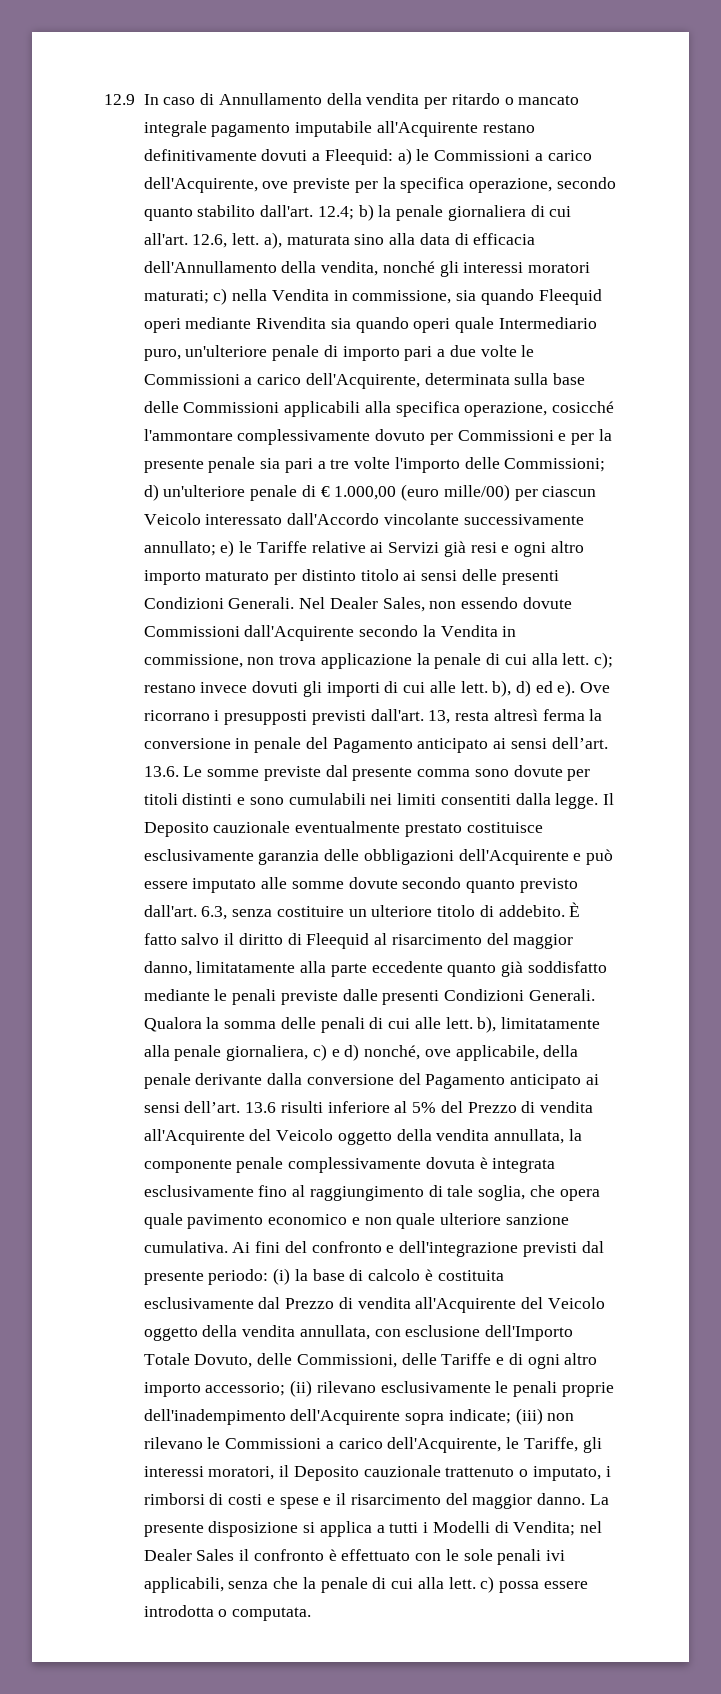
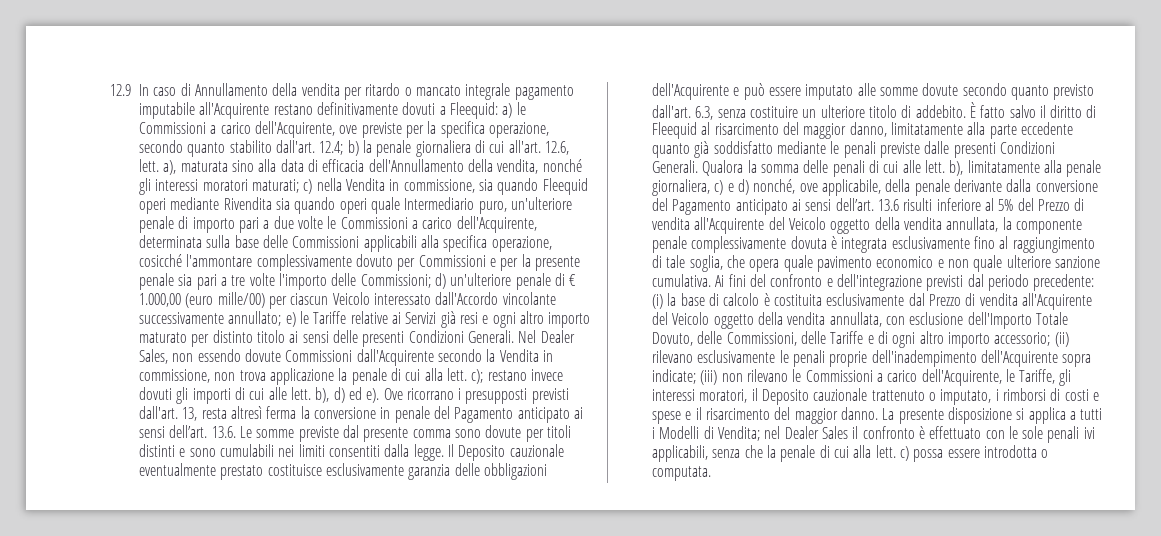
- Ai fini del confronto e dell'integrazione previsti dal presente periodo:
+ Ai fini del confronto e dell'integrazione previsti dal periodo precedente:

